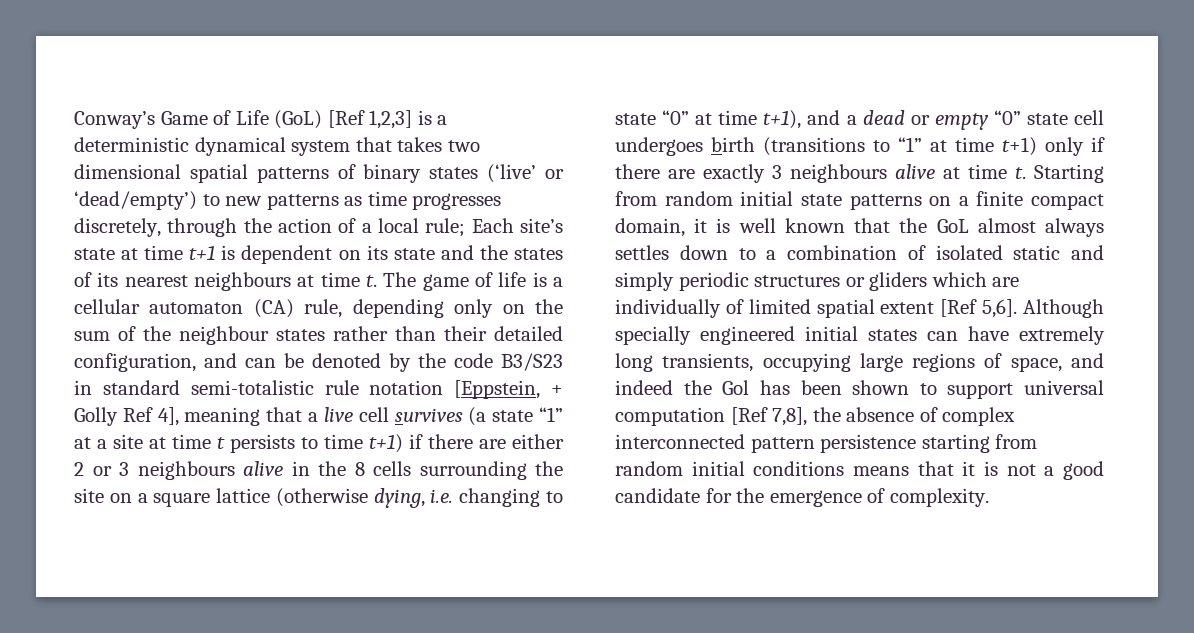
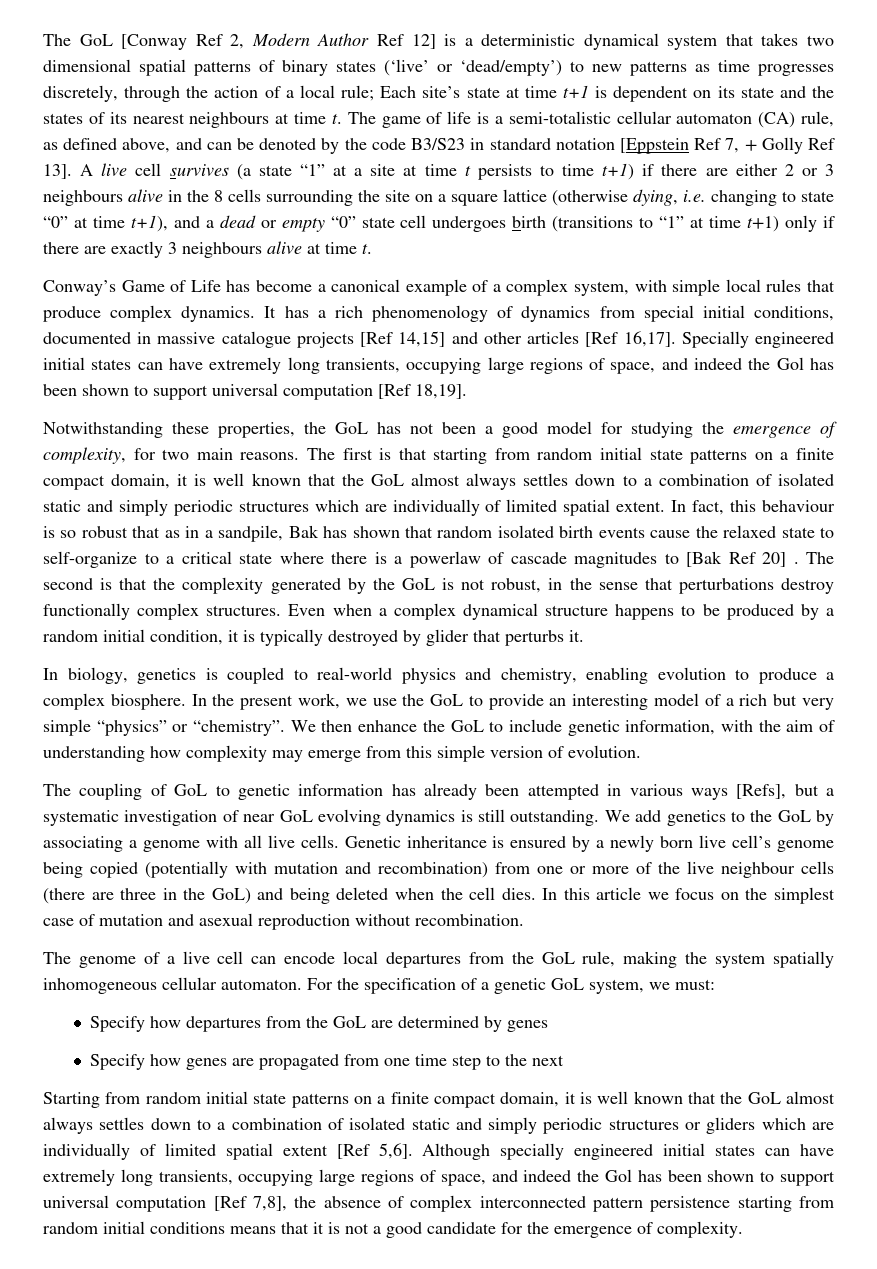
- Conway’s Game of Life (GoL) [Ref 1,2,3] is a deterministic dynamical system that takes two dimensional spatial patterns of binary states (‘live’ or ‘dead/empty’) to new patterns as time progresses discretely, through the action of a local rule; Each site’s state at time t+1 is dependent on its state and the states of its nearest neighbours at time t.
+ The GoL [Conway Ref 2, Modern Author Ref 12] is a deterministic dynamical system that takes two dimensional spatial patterns of binary states (‘live’ or ‘dead/empty’) to new patterns as time progresses discretely, through the action of a local rule; Each site’s state at time t+1 is dependent on its state and the states of its nearest neighbours at time t.
- The game of life is a cellular automaton (CA) rule, depending only on the sum of the neighbour states rather than their detailed configuration, and can be denoted by the code B3/S23 in standard semi-totalistic rule notation [Eppstein, + Golly Ref 4], meaning that a live cell survives (a state “1” at a site at time t persists to time t+1) if there are either 2 or 3 neighbours alive in the 8 cells surrounding the site on a square lattice (otherwise dying, i.e. changing to state “0” at time t+1), and a dead or empty “0” state cell undergoes birth (transitions to “1” at time t+1) only if there are exactly 3 neighbours alive at time t. Starting from random initial state patterns on a finite compact domain, it is well known that the GoL almost always settles down to a combination of isolated static and simply periodic structures or gliders which are individually of limited spatial extent [Ref 5,6].
+ The game of life is a semi-totalistic cellular automaton (CA) rule, as defined above, and can be denoted by the code B3/S23 in standard notation [Eppstein Ref 7, + Golly Ref 13]. A live cell survives (a state “1” at a site at time t persists to time t+1) if there are either 2 or 3 neighbours alive in the 8 cells surrounding the site on a square lattice (otherwise dying, i.e. changing to state “0” at time t+1), and a dead or empty “0” state cell undergoes birth (transitions to “1” at time t+1) only if there are exactly 3 neighbours alive at time t.
+ Conway’s Game of Life has become a canonical example of a complex system, with simple local rules that produce complex dynamics. It has a rich phenomenology of dynamics from special initial conditions, documented in massive catalogue projects [Ref 14,15] and other articles [Ref 16,17]. Specially engineered initial states can have extremely long transients, occupying large regions of space, and indeed the Gol has been shown to support universal computation [Ref 18,19].
+ Notwithstanding these properties, the GoL has not been a good model for studying the emergence of complexity, for two main reasons. The first is that starting from random initial state patterns on a finite compact domain, it is well known that the GoL almost always settles down to a combination of isolated static and simply periodic structures which are individually of limited spatial extent. In fact, this behaviour is so robust that as in a sandpile, Bak has shown that random isolated birth events cause the relaxed state to self-organize to a critical state where there is a powerlaw of cascade magnitudes to [Bak Ref 20] . The second is that the complexity generated by the GoL is not robust, in the sense that perturbations destroy functionally complex structures. Even when a complex dynamical structure happens to be produced by a random initial condition, it is typically destroyed by glider that perturbs it.
+ In biology, genetics is coupled to real-world physics and chemistry, enabling evolution to produce a complex biosphere. In the present work, we use the GoL to provide an interesting model of a rich but very simple “physics” or “chemistry”. We then enhance the GoL to include genetic information, with the aim of understanding how complexity may emerge from this simple version of evolution.
+ The coupling of GoL to genetic information has already been attempted in various ways [Refs], but a systematic investigation of near GoL evolving dynamics is still outstanding. We add genetics to the GoL by associating a genome with all live cells. Genetic inheritance is ensured by a newly born live cell’s genome being copied (potentially with mutation and recombination) from one or more of the live neighbour cells (there are three in the GoL) and being deleted when the cell dies. In this article we focus on the simplest case of mutation and asexual reproduction without recombination.
+ The genome of a live cell can encode local departures from the GoL rule, making the system spatially inhomogeneous cellular automaton. For the specification of a genetic GoL system, we must:
+ Specify how departures from the GoL are determined by genes
+ Specify how genes are propagated from one time step to the next
+ Starting from random initial state patterns on a finite compact domain, it is well known that the GoL almost always settles down to a combination of isolated static and simply periodic structures or gliders which are individually of limited spatial extent [Ref 5,6].

